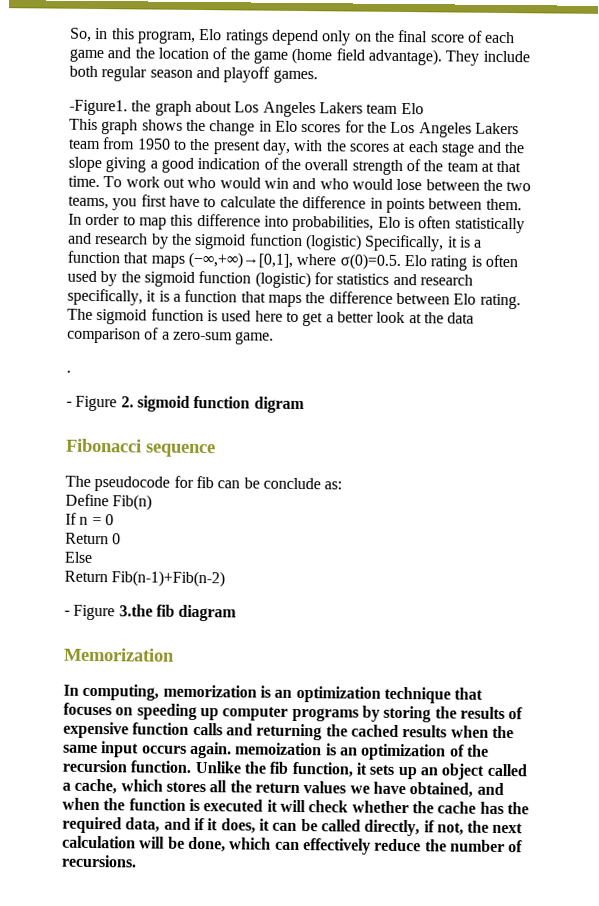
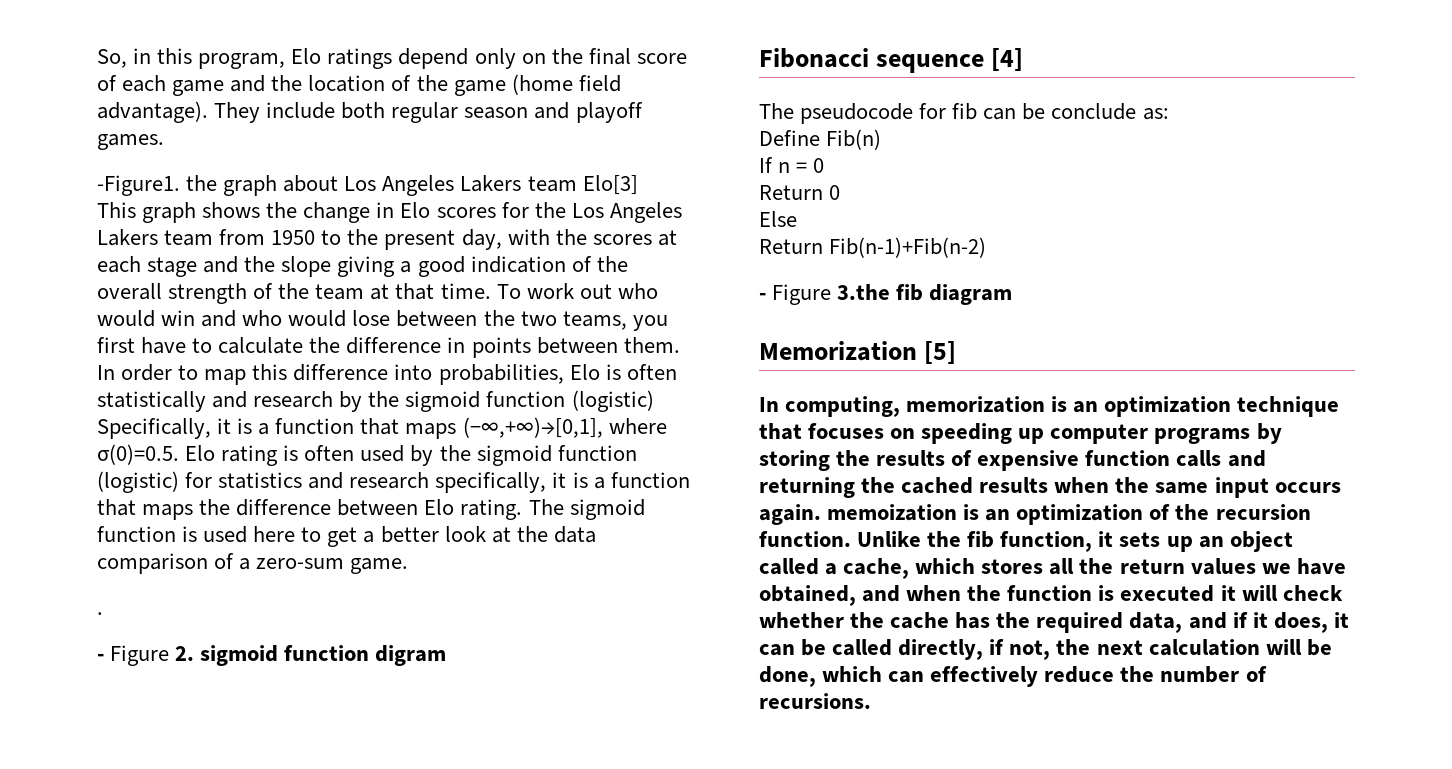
- -Figure1. the graph about Los Angeles Lakers team Elo
+ -Figure1. the graph about Los Angeles Lakers team Elo[3]
- Fibonacci sequence
+ Fibonacci sequence [4]
- Memorization
+ Memorization [5]

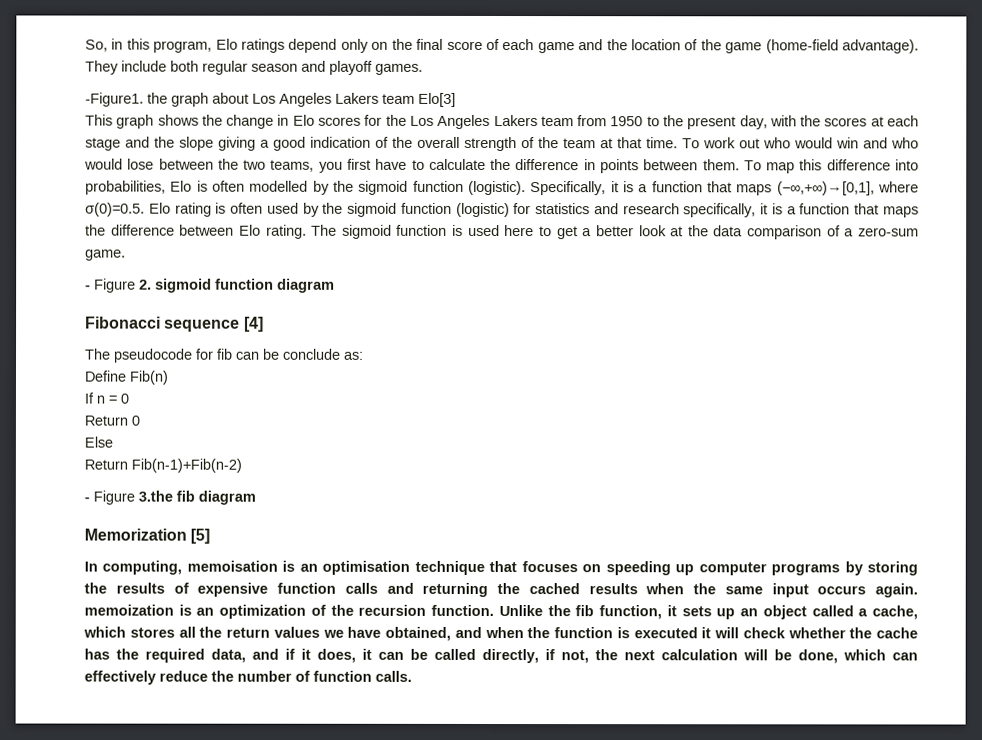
- So, in this program, Elo ratings depend only on the final score of each game and the location of the game (home field advantage).
+ So, in this program, Elo ratings depend only on the final score of each game and the location of the game (home-field advantage).
- In order to map this difference into probabilities, Elo is often statistically and research by the sigmoid function (logistic) Specifically, it is a function that maps (−∞,+∞)→[0,1], where σ(0)=0.5. Elo rating is often used by the sigmoid function (logistic) for statistics and research specifically, it is a function that maps the difference between Elo rating.
+ To map this difference into probabilities, Elo is often modelled by the sigmoid function (logistic). Specifically, it is a function that maps (−∞,+∞)→[0,1], where σ(0)=0.5. Elo rating is often used by the sigmoid function (logistic) for statistics and research specifically, it is a function that maps the difference between Elo rating.
- .
- - Figure 2. sigmoid function digram
+ - Figure 2. sigmoid function diagram
- In computing, memorization is an optimization technique that focuses on speeding up computer programs by storing the results of expensive function calls and returning the cached results when the same input occurs again. memoization is an optimization of the recursion function.
+ In computing, memoisation is an optimisation technique that focuses on speeding up computer programs by storing the results of expensive function calls and returning the cached results when the same input occurs again. memoization is an optimization of the recursion function.
- Unlike the fib function, it sets up an object called a cache, which stores all the return values we have obtained, and when the function is executed it will check whether the cache has the required data, and if it does, it can be called directly, if not, the next calculation will be done, which can effectively reduce the number of recursions.
+ Unlike the fib function, it sets up an object called a cache, which stores all the return values we have obtained, and when the function is executed it will check whether the cache has the required data, and if it does, it can be called directly, if not, the next calculation will be done, which can effectively reduce the number of function calls.

